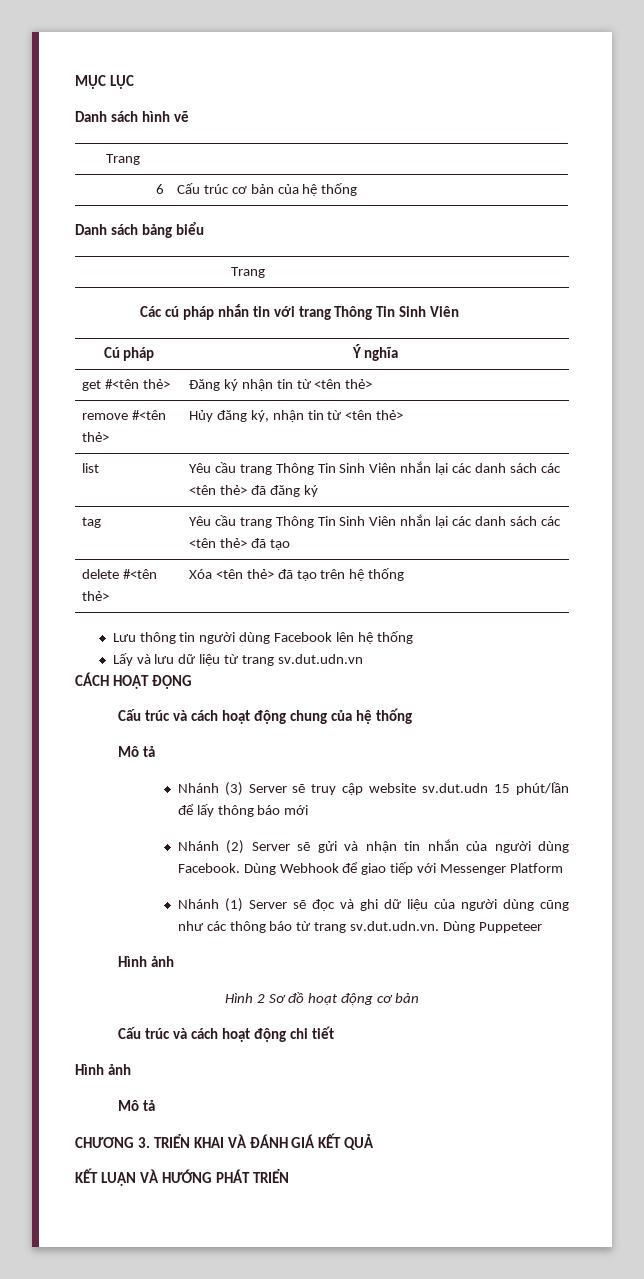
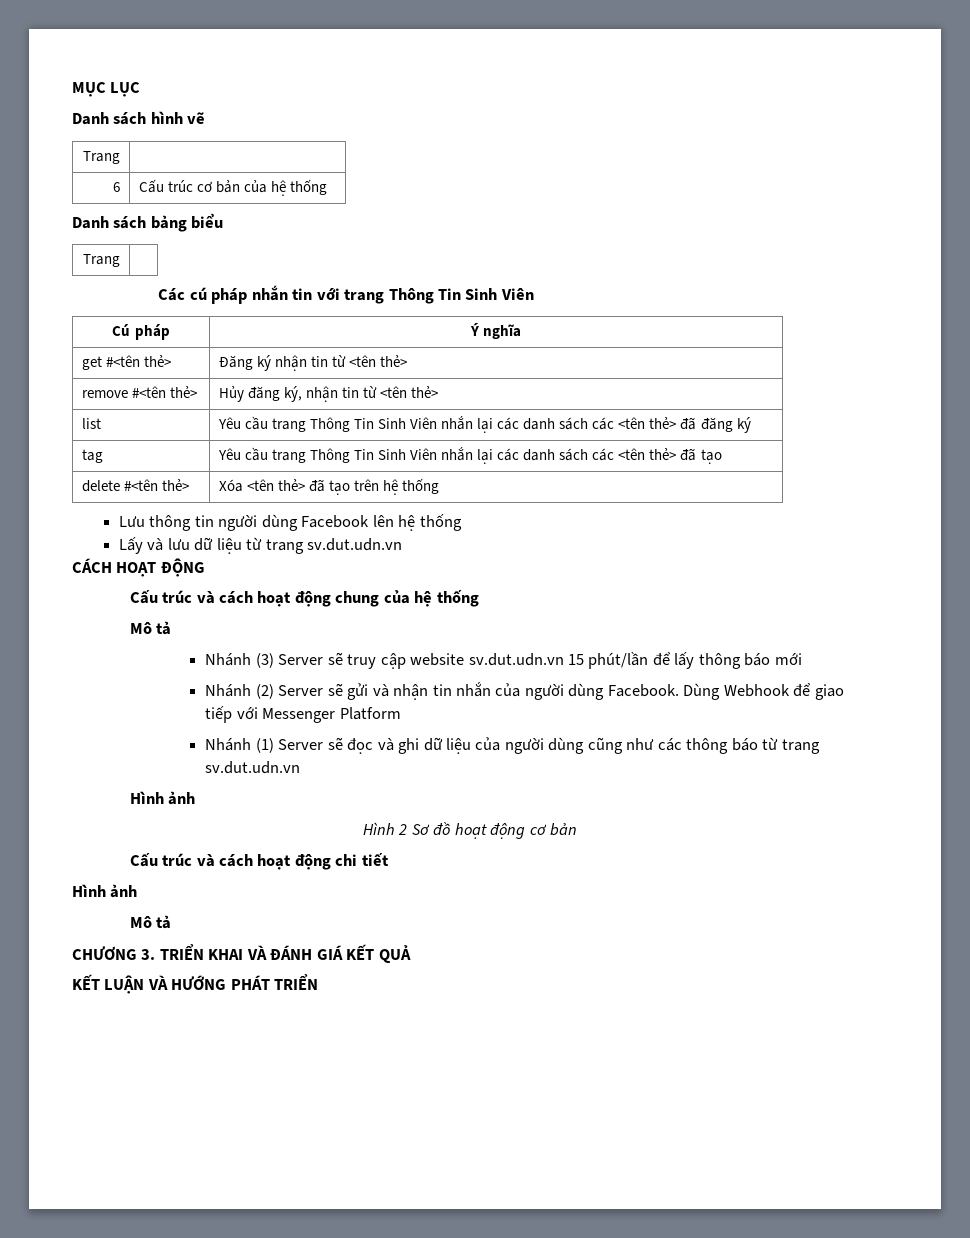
- Nhánh (3) Server sẽ truy cập website sv.dut.udn 15 phút/lần để lấy thông báo mới
+ Nhánh (3) Server sẽ truy cập website sv.dut.udn.vn 15 phút/lần để lấy thông báo mới
- Nhánh (1) Server sẽ đọc và ghi dữ liệu của người dùng cũng như các thông báo từ trang sv.dut.udn.vn. Dùng Puppeteer
+ Nhánh (1) Server sẽ đọc và ghi dữ liệu của người dùng cũng như các thông báo từ trang sv.dut.udn.vn

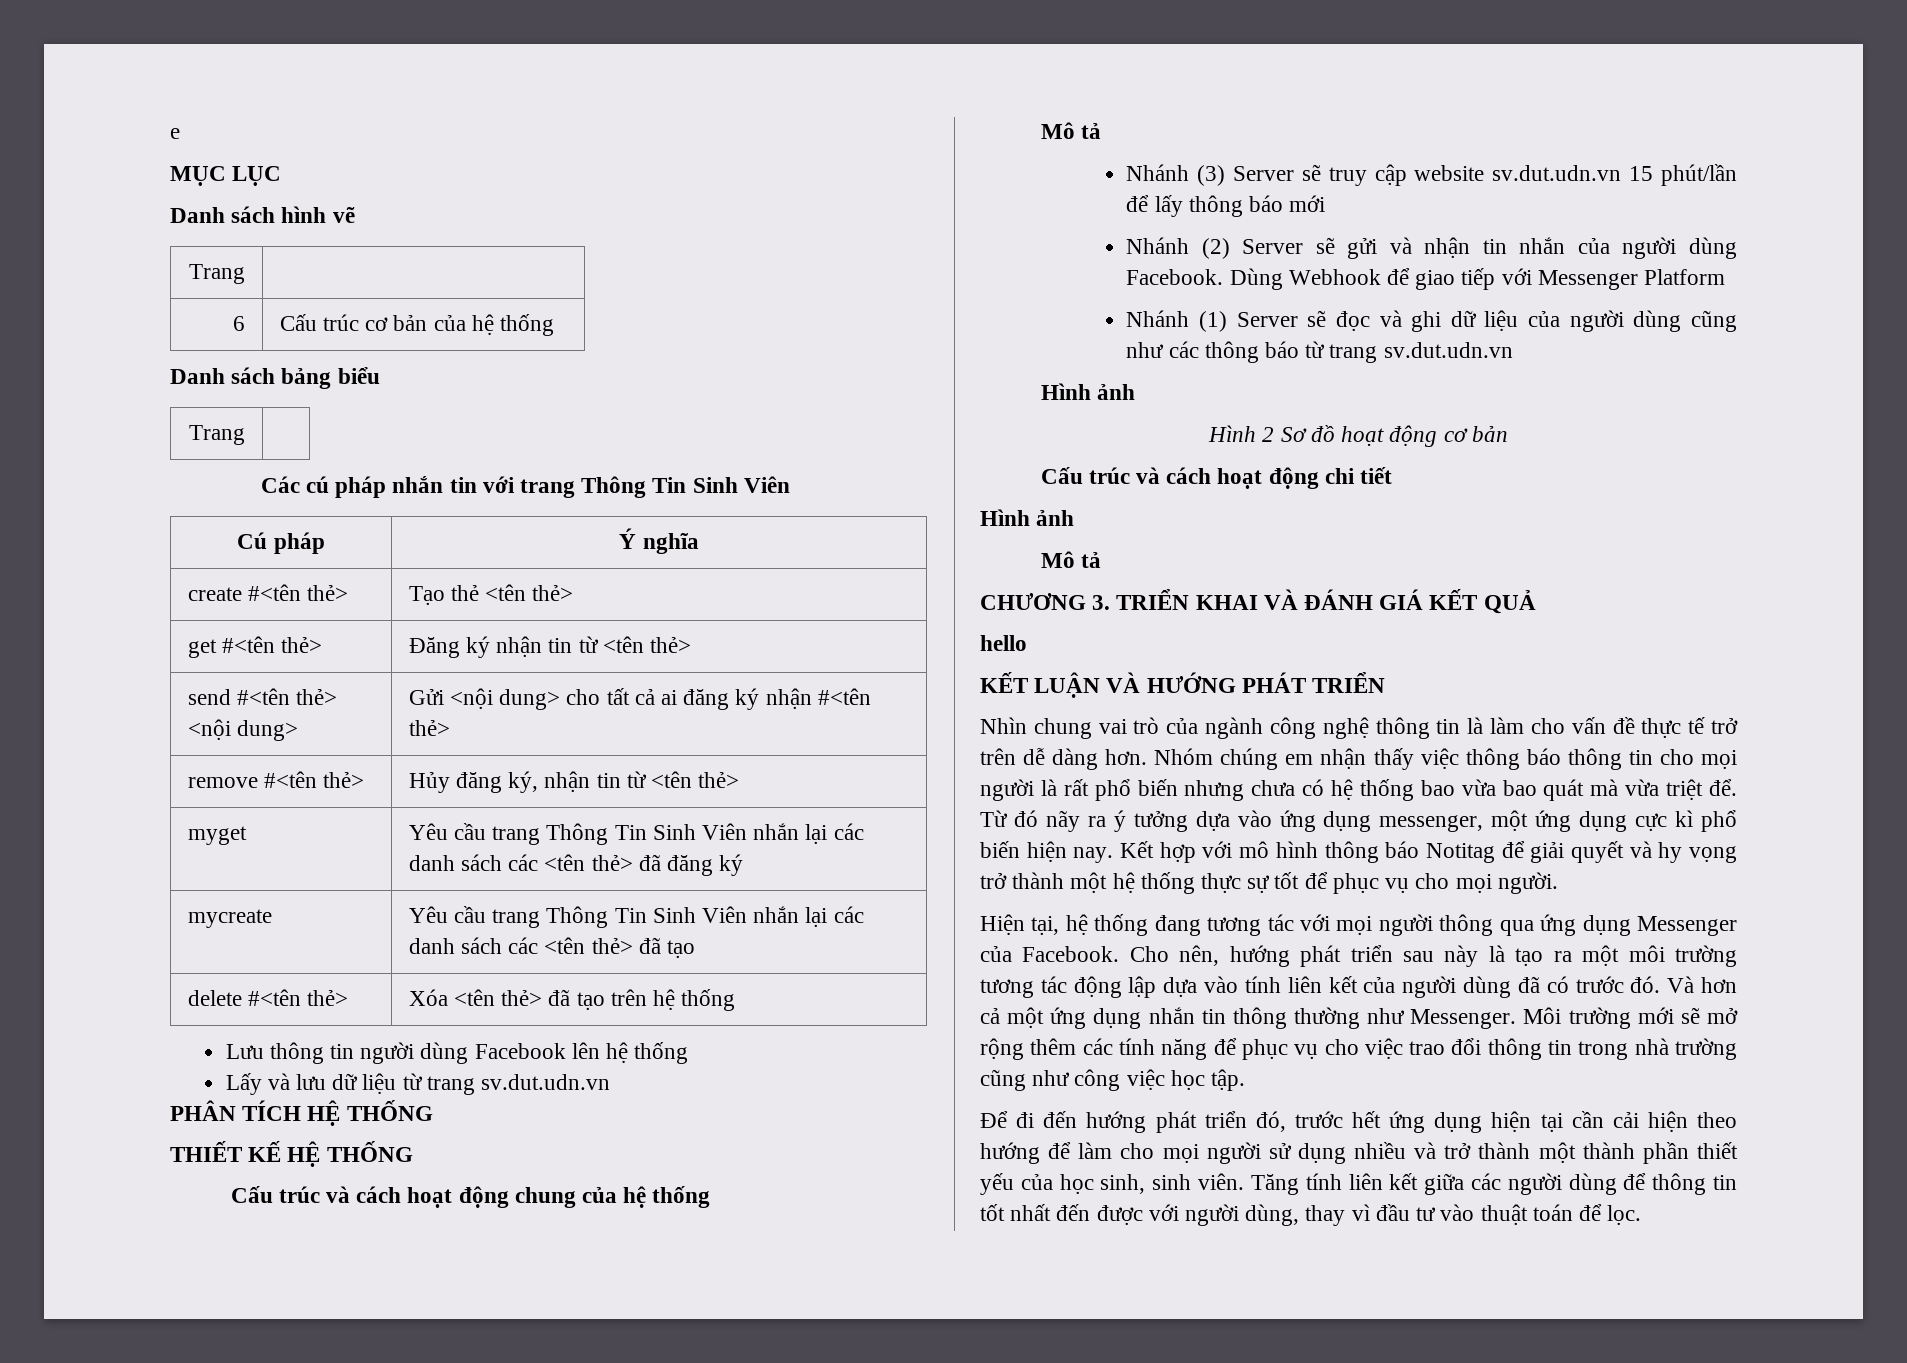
+ e
+ create #<tên thẻ> | Tạo thẻ <tên thẻ>
+ send #<tên thẻ> <nội dung> | Gửi <nội dung> cho tất cả ai đăng ký nhận #<tên thẻ>
- list | Yêu cầu trang Thông Tin Sinh Viên nhắn lại các danh sách các <tên thẻ> đã đăng ký
+ myget | Yêu cầu trang Thông Tin Sinh Viên nhắn lại các danh sách các <tên thẻ> đã đăng ký
- tag | Yêu cầu trang Thông Tin Sinh Viên nhắn lại các danh sách các <tên thẻ> đã tạo
+ mycreate | Yêu cầu trang Thông Tin Sinh Viên nhắn lại các danh sách các <tên thẻ> đã tạo
- CÁCH HOẠT ĐỘNG
+ PHÂN TÍCH HỆ THỐNG
+ THIẾT KẾ HỆ THỐNG
+ hello
+ Nhìn chung vai trò của ngành công nghệ thông tin là làm cho vấn đề thực tế trở trên dễ dàng hơn. Nhóm chúng em nhận thấy việc thông báo thông tin cho mọi người là rất phổ biến nhưng chưa có hệ thống bao vừa bao quát mà vừa triệt để. Từ đó nãy ra ý tưởng dựa vào ứng dụng messenger, một ứng dụng cực kì phổ biến hiện nay. Kết hợp với mô hình thông báo Notitag để giải quyết và hy vọng trở thành một hệ thống thực sự tốt để phục vụ cho mọi người.
+ Hiện tại, hệ thống đang tương tác với mọi người thông qua ứng dụng Messenger của Facebook. Cho nên, hướng phát triển sau này là tạo ra một môi trường tương tác động lập dựa vào tính liên kết của người dùng đã có trước đó. Và hơn cả một ứng dụng nhắn tin thông thường như Messenger. Môi trường mới sẽ mở rộng thêm các tính năng để phục vụ cho việc trao đổi thông tin trong nhà trường cũng như công việc học tập.
+ Để đi đến hướng phát triển đó, trước hết ứng dụng hiện tại cần cải hiện theo hướng để làm cho mọi người sử dụng nhiều và trở thành một thành phần thiết yếu của học sinh, sinh viên. Tăng tính liên kết giữa các người dùng để thông tin tốt nhất đến được với người dùng, thay vì đầu tư vào thuật toán để lọc.

